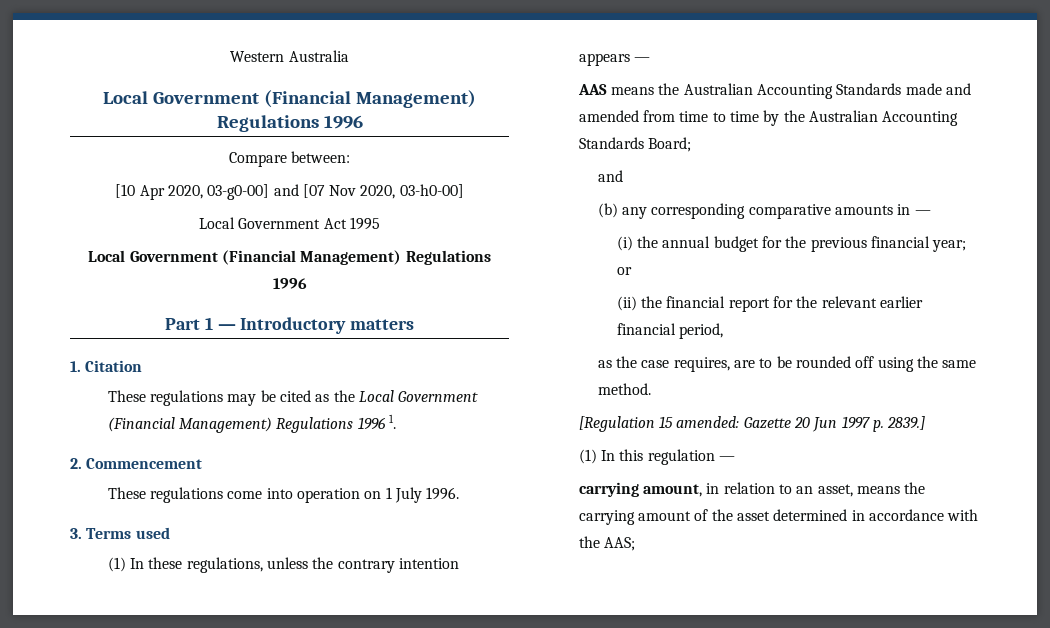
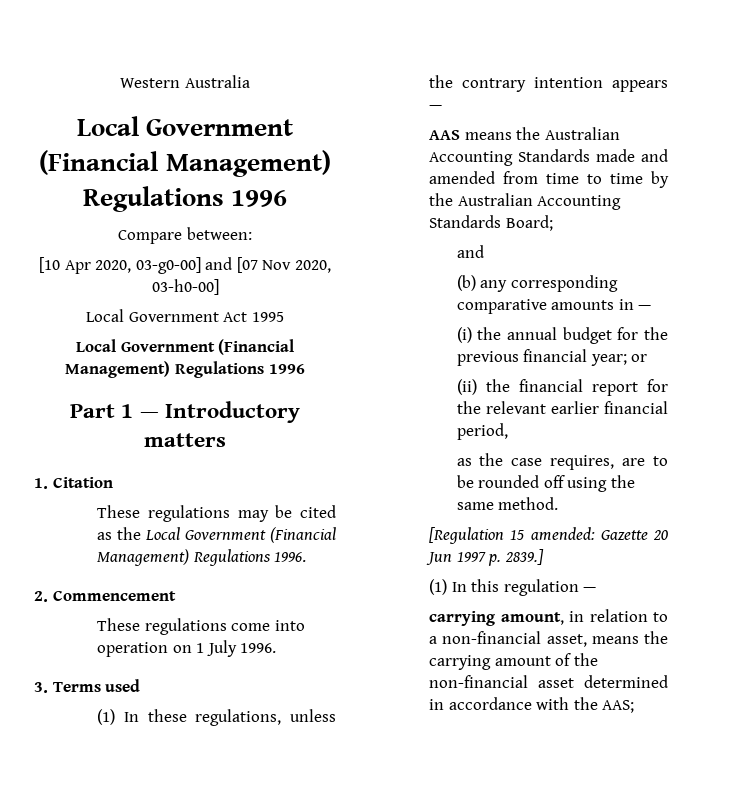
- These regulations may be cited as the Local Government (Financial Management) Regulations 1996 1.
+ These regulations may be cited as the Local Government (Financial Management) Regulations 1996.
- carrying amount, in relation to an asset, means the carrying amount of the asset determined in accordance with the AAS;
+ carrying amount, in relation to a non-financial asset, means the carrying amount of the non-financial asset determined in accordance with the AAS;

